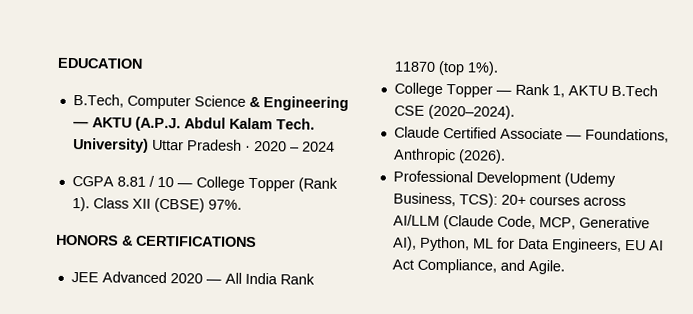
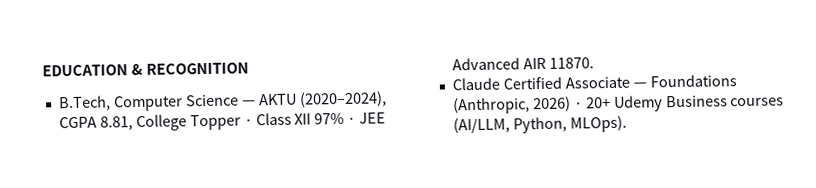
- EDUCATION
+ EDUCATION & RECOGNITION
- B.Tech, Computer Science & Engineering — AKTU (A.P.J. Abdul Kalam Tech. University) Uttar Pradesh · 2020 – 2024
- CGPA 8.81 / 10 — College Topper (Rank 1). Class XII (CBSE) 97%.
- HONORS & CERTIFICATIONS
- JEE Advanced 2020 — All India Rank 11870 (top 1%).
- College Topper — Rank 1, AKTU B.Tech CSE (2020–2024).
- Claude Certified Associate — Foundations, Anthropic (2026).
- Professional Development (Udemy Business, TCS): 20+ courses across AI/LLM (Claude Code, MCP, Generative AI), Python, ML for Data Engineers, EU AI Act Compliance, and Agile.
+ B.Tech, Computer Science — AKTU (2020–2024), CGPA 8.81, College Topper · Class XII 97% · JEE Advanced AIR 11870.
+ Claude Certified Associate — Foundations (Anthropic, 2026) · 20+ Udemy Business courses (AI/LLM, Python, MLOps).

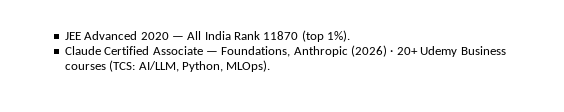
- EDUCATION & RECOGNITION
- B.Tech, Computer Science — AKTU (2020–2024), CGPA 8.81, College Topper · Class XII 97% · JEE Advanced AIR 11870.
+ JEE Advanced 2020 — All India Rank 11870 (top 1%).
- Claude Certified Associate — Foundations (Anthropic, 2026) · 20+ Udemy Business courses (AI/LLM, Python, MLOps).
+ Claude Certified Associate — Foundations, Anthropic (2026) · 20+ Udemy Business courses (TCS: AI/LLM, Python, MLOps).

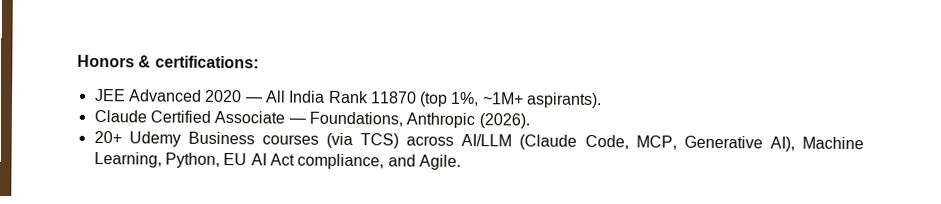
+ Honors & certifications:
- JEE Advanced 2020 — All India Rank 11870 (top 1%).
+ JEE Advanced 2020 — All India Rank 11870 (top 1%, ~1M+ aspirants).
- Claude Certified Associate — Foundations, Anthropic (2026) · 20+ Udemy Business courses (TCS: AI/LLM, Python, MLOps).
+ Claude Certified Associate — Foundations, Anthropic (2026).
+ 20+ Udemy Business courses (via TCS) across AI/LLM (Claude Code, MCP, Generative AI), Machine Learning, Python, EU AI Act compliance, and Agile.

